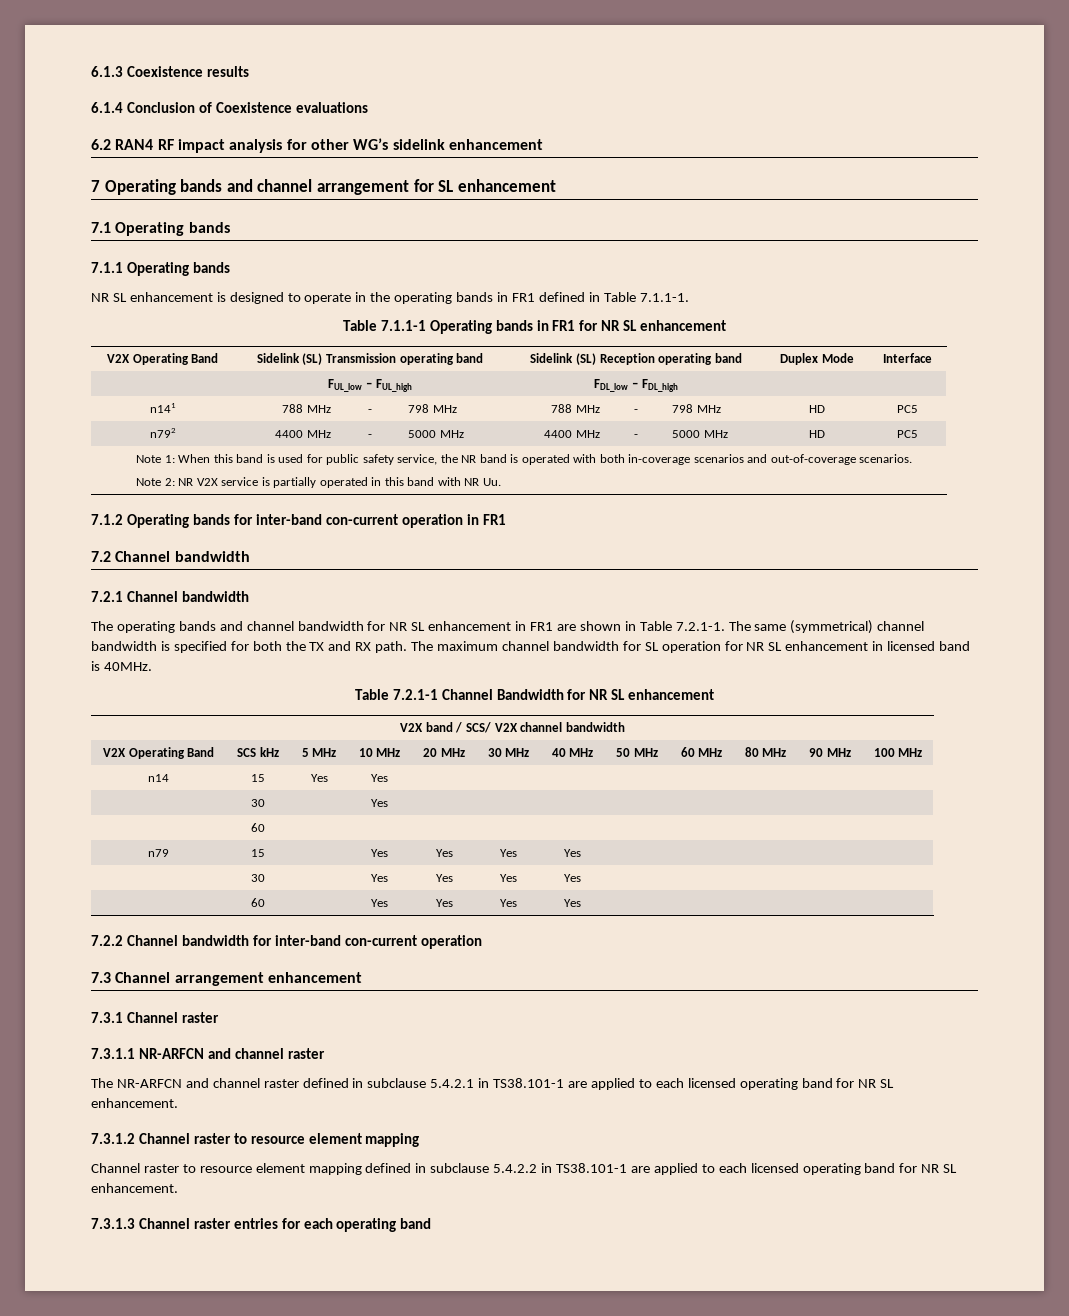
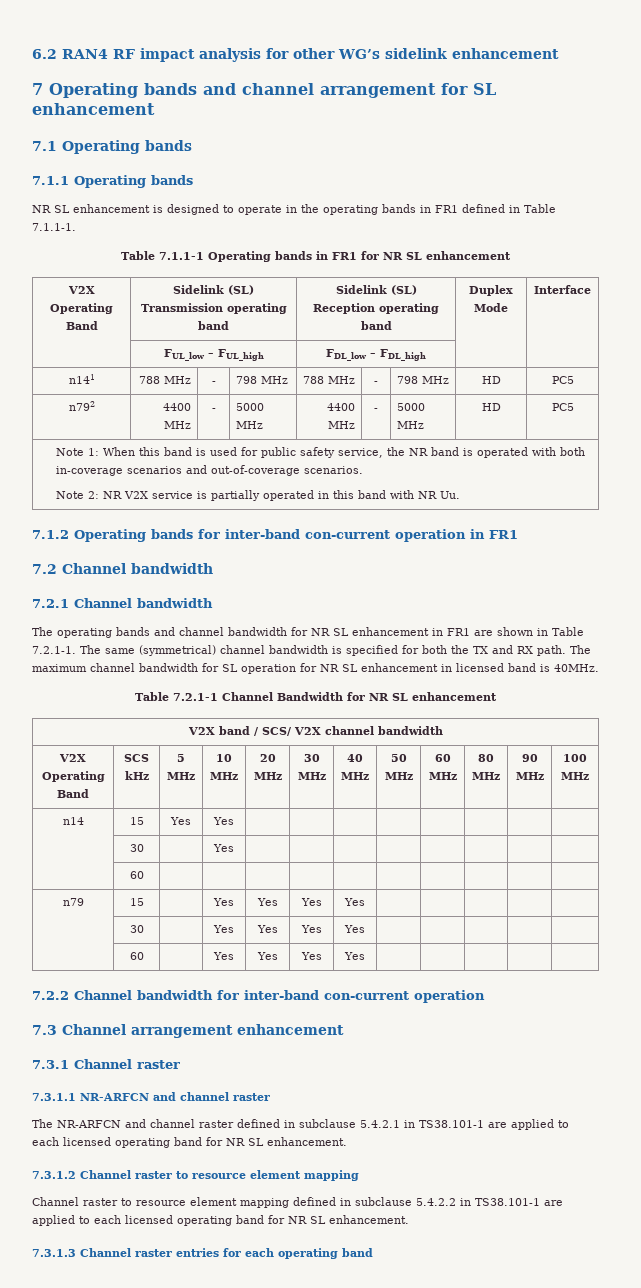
- 6.1.3 Coexistence results
- 6.1.4 Conclusion of Coexistence evaluations

